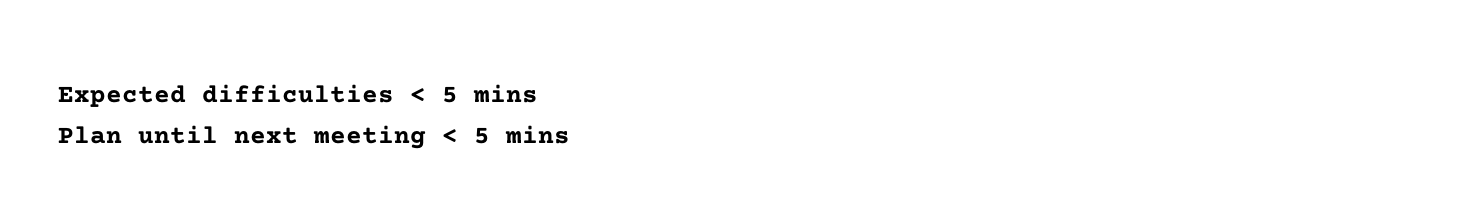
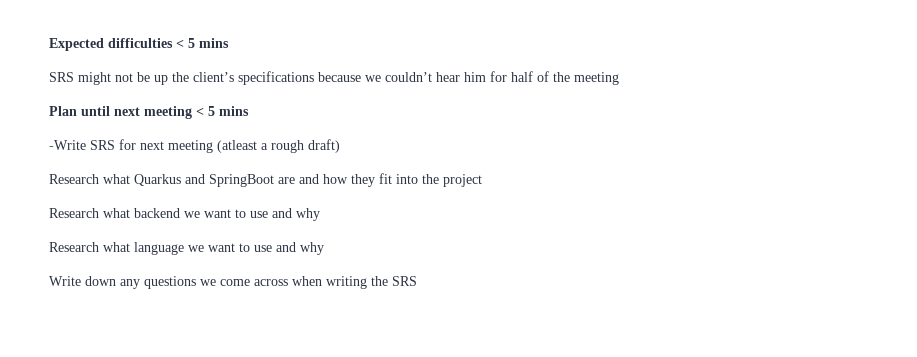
+ SRS might not be up the client’s specifications because we couldn’t hear him for half of the meeting
+ -Write SRS for next meeting (atleast a rough draft)
+ Research what Quarkus and SpringBoot are and how they fit into the project
+ Research what backend we want to use and why
+ Research what language we want to use and why
+ Write down any questions we come across when writing the SRS

